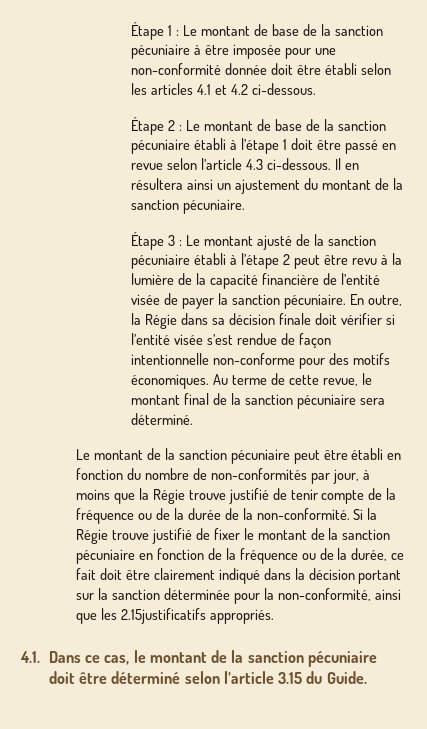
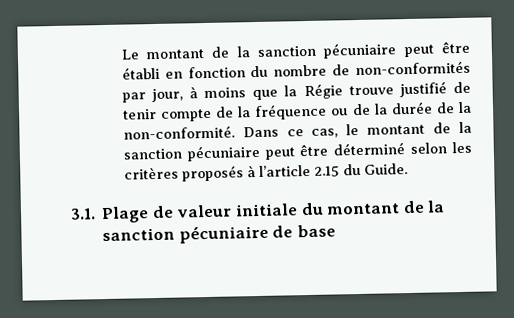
- Étape 1 : Le montant de base de la sanction pécuniaire à être imposée pour une non-conformité donnée doit être établi selon les articles 4.1 et 4.2 ci-dessous.
- Étape 2 : Le montant de base de la sanction pécuniaire établi à l’étape 1 doit être passé en revue selon l’article 4.3 ci-dessous. Il en résultera ainsi un ajustement du montant de la sanction pécuniaire.
- Étape 3 : Le montant ajusté de la sanction pécuniaire établi à l’étape 2 peut être revu à la lumière de la capacité financière de l’entité visée de payer la sanction pécuniaire. En outre, la Régie dans sa décision finale doit vérifier si l’entité visée s’est rendue de façon intentionnelle non-conforme pour des motifs économiques. Au terme de cette revue, le montant final de la sanction pécuniaire sera déterminé.
- Si la Régie trouve justifié de fixer le montant de la sanction pécuniaire en fonction de la fréquence ou de la durée, ce fait doit être clairement indiqué dans la décision portant sur la sanction déterminée pour la non-conformité, ainsi que les 2.15justificatifs appropriés.
- 4.1. Dans ce cas, le montant de la sanction pécuniaire doit être déterminé selon l’article 3.15 du Guide.
+ Dans ce cas, le montant de la sanction pécuniaire peut être déterminé selon les critères proposés à l’article 2.15 du Guide.
+ 3.1. Plage de valeur initiale du montant de la sanction pécuniaire de base

